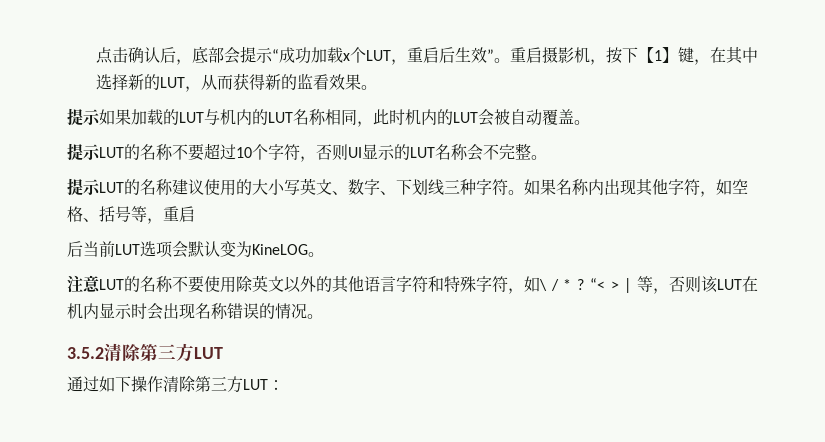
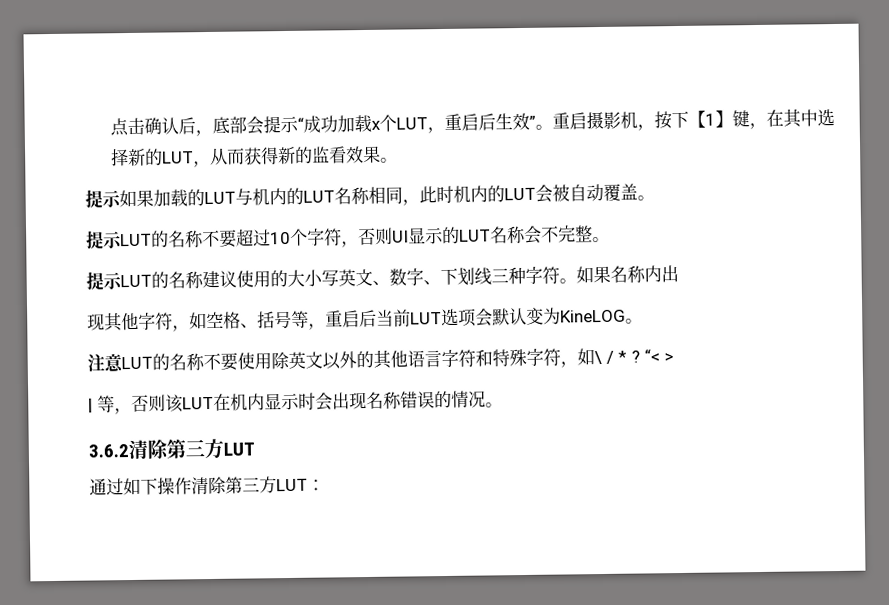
- 如果名称内出现其他字符，如空格、括号等，重启
- 后当前LUT选项会默认变为KineLOG。
+ 如果名称内出
+ 现其他字符，如空格、括号等，重启后当前LUT选项会默认变为KineLOG。
- “< > | 等，否则该LUT在机内显示时会出现名称错误的情况。
+ “< >
+ | 等，否则该LUT在机内显示时会出现名称错误的情况。
- 3.5.2清除第三方LUT
+ 3.6.2清除第三方LUT

